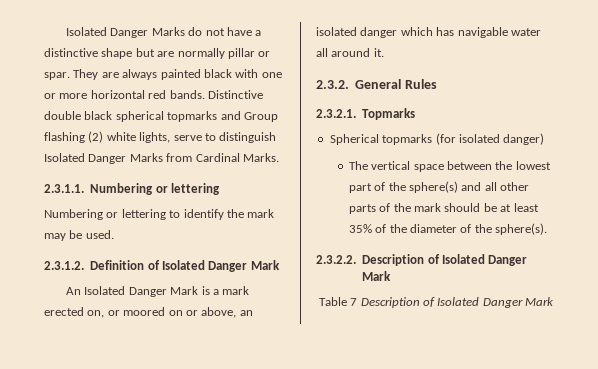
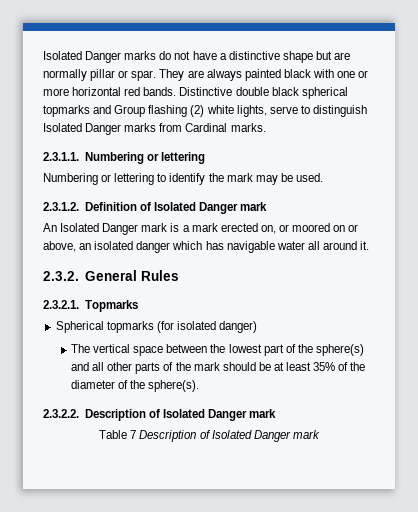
- Isolated Danger Marks do not have a distinctive shape but are normally pillar or spar.
+ Isolated Danger marks do not have a distinctive shape but are normally pillar or spar.
- Distinctive double black spherical topmarks and Group flashing (2) white lights, serve to distinguish Isolated Danger Marks from Cardinal Marks.
+ Distinctive double black spherical topmarks and Group flashing (2) white lights, serve to distinguish Isolated Danger marks from Cardinal marks.
- 2.3.1.2. Definition of Isolated Danger Mark
+ 2.3.1.2. Definition of Isolated Danger mark
- An Isolated Danger Mark is a mark erected on, or moored on or above, an isolated danger which has navigable water all around it.
+ An Isolated Danger mark is a mark erected on, or moored on or above, an isolated danger which has navigable water all around it.
- 2.3.2.2. Description of Isolated Danger Mark
+ 2.3.2.2. Description of Isolated Danger mark
- Table 7 Description of Isolated Danger Mark
+ Table 7 Description of Isolated Danger mark

